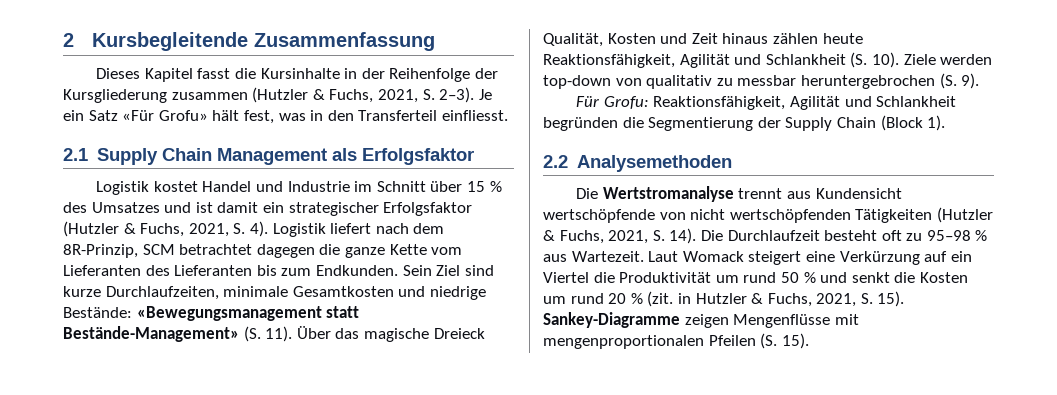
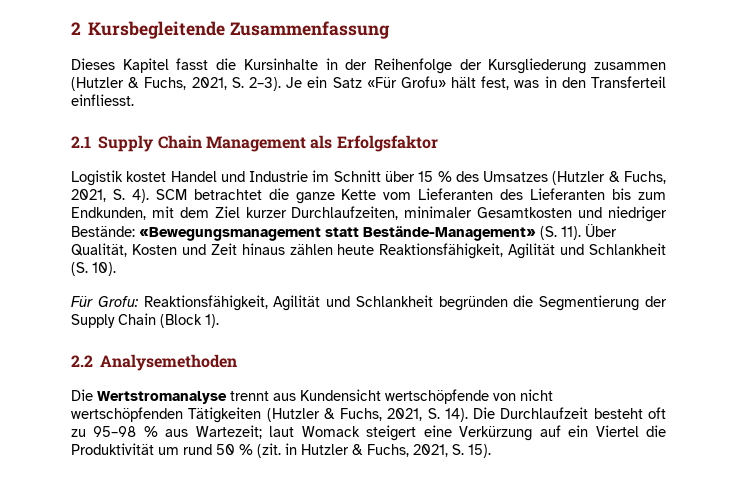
- Logistik kostet Handel und Industrie im Schnitt über 15 % des Umsatzes und ist damit ein strategischer Erfolgsfaktor (Hutzler & Fuchs, 2021, S. 4).
+ Logistik kostet Handel und Industrie im Schnitt über 15 % des Umsatzes (Hutzler & Fuchs, 2021, S. 4).
- Logistik liefert nach dem 8R-Prinzip, SCM betrachtet dagegen die ganze Kette vom Lieferanten des Lieferanten bis zum Endkunden. Sein Ziel sind kurze Durchlaufzeiten, minimale Gesamtkosten und niedrige Bestände: «Bewegungsmanagement statt Bestände-Management» (S. 11).
+ SCM betrachtet die ganze Kette vom Lieferanten des Lieferanten bis zum Endkunden, mit dem Ziel kurzer Durchlaufzeiten, minimaler Gesamtkosten und niedriger Bestände: «Bewegungsmanagement statt Bestände-Management» (S. 11).
- Über das magische Dreieck Qualität, Kosten und Zeit hinaus zählen heute Reaktionsfähigkeit, Agilität und Schlankheit (S. 10). Ziele werden top-down von qualitativ zu messbar heruntergebrochen (S. 9).
+ Über Qualität, Kosten und Zeit hinaus zählen heute Reaktionsfähigkeit, Agilität und Schlankheit (S. 10).
- Die Durchlaufzeit besteht oft zu 95–98 % aus Wartezeit. Laut Womack steigert eine Verkürzung auf ein Viertel die Produktivität um rund 50 % und senkt die Kosten um rund 20 % (zit. in Hutzler & Fuchs, 2021, S. 15). Sankey-Diagramme zeigen Mengenflüsse mit mengenproportionalen Pfeilen (S. 15).
+ Die Durchlaufzeit besteht oft zu 95–98 % aus Wartezeit; laut Womack steigert eine Verkürzung auf ein Viertel die Produktivität um rund 50 % (zit. in Hutzler & Fuchs, 2021, S. 15).

